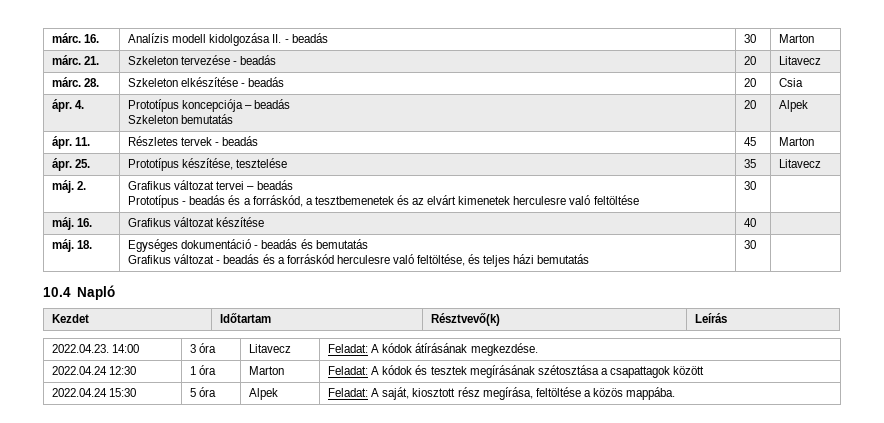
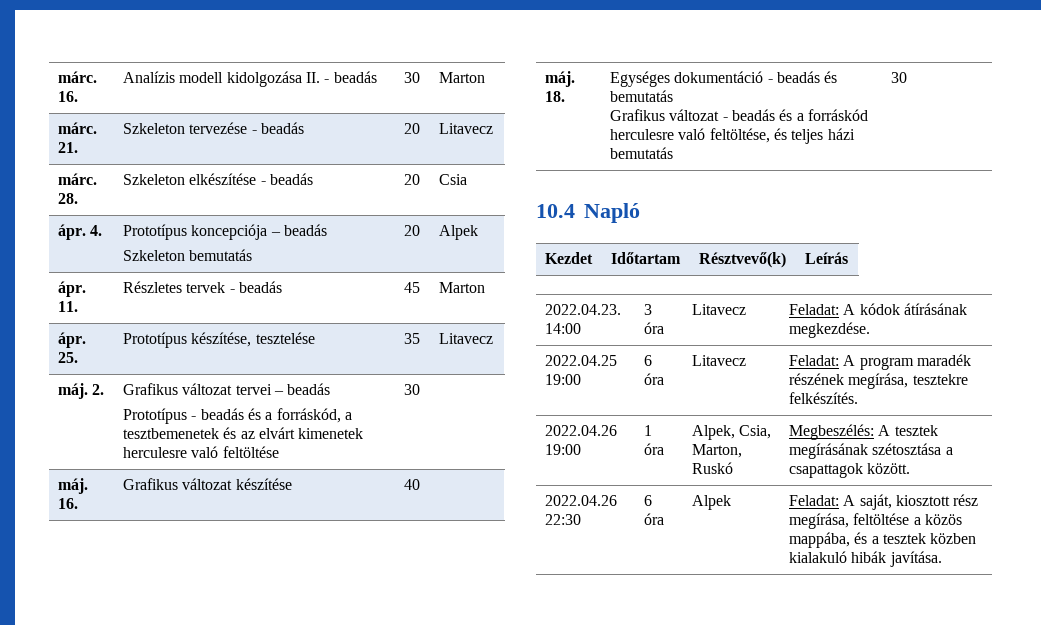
- 2022.04.24 12:30 | 1 óra | Marton | Feladat: A kódok és tesztek megírásának szétosztása a csapattagok között
- 2022.04.24 15:30 | 5 óra | Alpek | Feladat: A saját, kiosztott rész megírása, feltöltése a közös mappába.
+ 2022.04.25 19:00 | 6 óra | Litavecz | Feladat: A program maradék részének megírása, tesztekre felkészítés.
+ 2022.04.26 19:00 | 1 óra | Alpek, Csia, Marton, Ruskó | Megbeszélés: A tesztek megírásának szétosztása a csapattagok között.
+ 2022.04.26 22:30 | 6 óra | Alpek | Feladat: A saját, kiosztott rész megírása, feltöltése a közös mappába, és a tesztek közben kialakuló hibák javítása.

